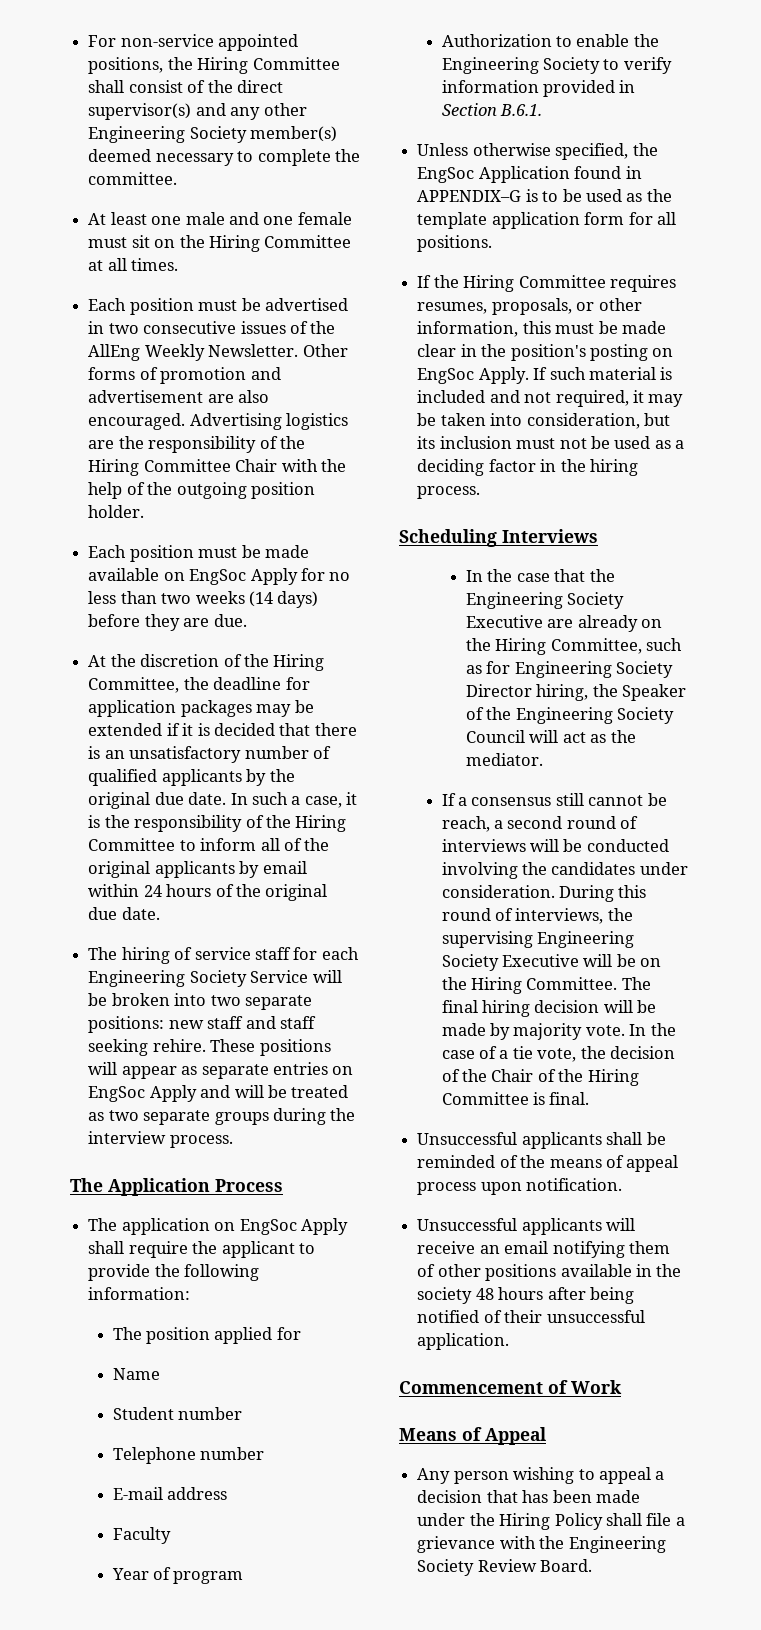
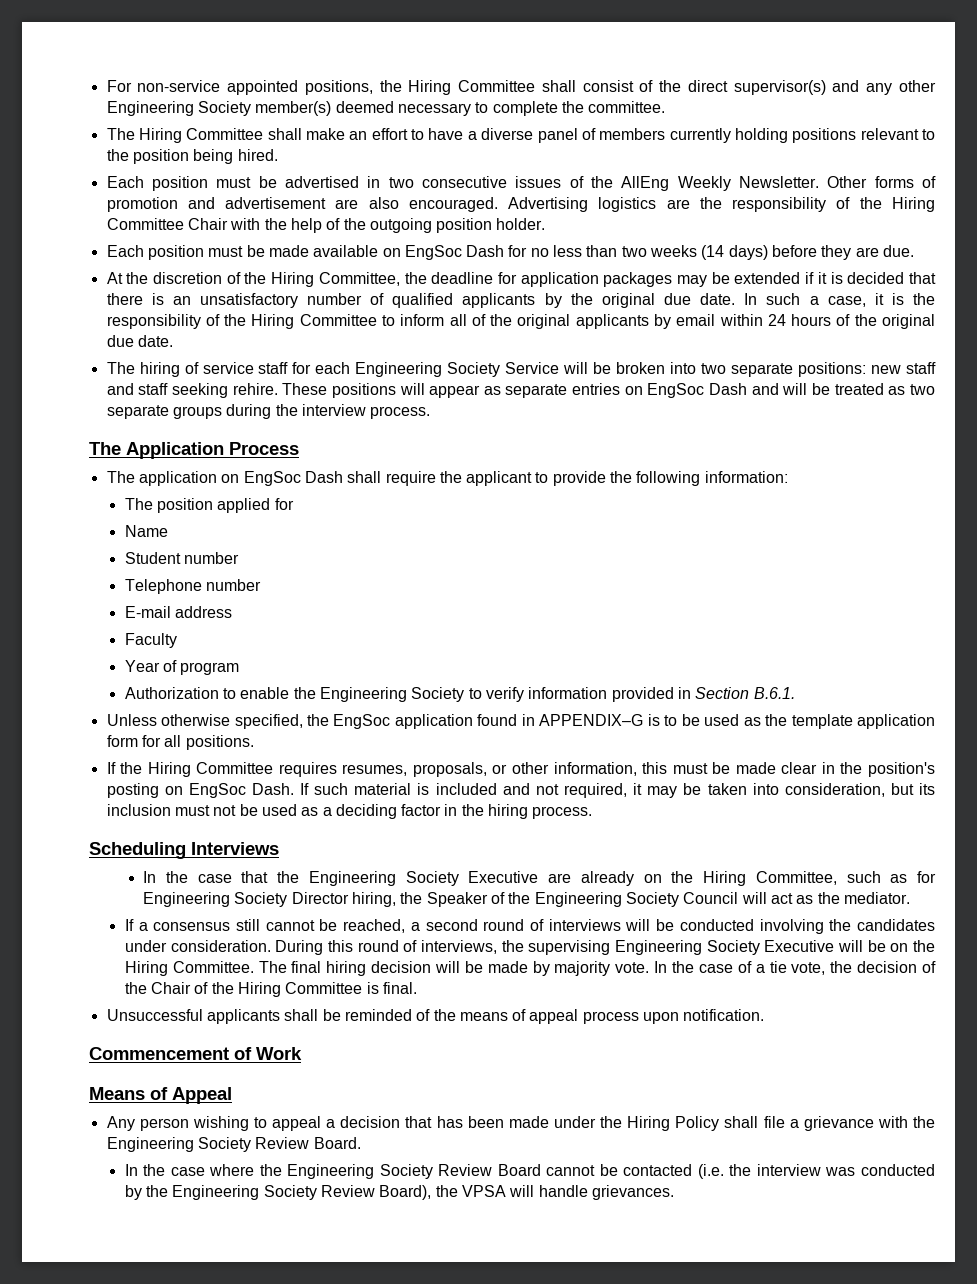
- At least one male and one female must sit on the Hiring Committee at all times.
+ The Hiring Committee shall make an effort to have a diverse panel of members currently holding positions relevant to the position being hired.
- Each position must be made available on EngSoc Apply for no less than two weeks (14 days) before they are due.
+ Each position must be made available on EngSoc Dash for no less than two weeks (14 days) before they are due.
- These positions will appear as separate entries on EngSoc Apply and will be treated as two separate groups during the interview process.
+ These positions will appear as separate entries on EngSoc Dash and will be treated as two separate groups during the interview process.
- The application on EngSoc Apply shall require the applicant to provide the following information:
+ The application on EngSoc Dash shall require the applicant to provide the following information:
- Unless otherwise specified, the EngSoc Application found in APPENDIX–G is to be used as the template application form for all positions.
+ Unless otherwise specified, the EngSoc application found in APPENDIX–G is to be used as the template application form for all positions.
- If the Hiring Committee requires resumes, proposals, or other information, this must be made clear in the position's posting on EngSoc Apply.
+ If the Hiring Committee requires resumes, proposals, or other information, this must be made clear in the position's posting on EngSoc Dash.
- If a consensus still cannot be reach, a second round of interviews will be conducted involving the candidates under consideration.
+ If a consensus still cannot be reached, a second round of interviews will be conducted involving the candidates under consideration.
- Unsuccessful applicants will receive an email notifying them of other positions available in the society 48 hours after being notified of their unsuccessful application.
+ In the case where the Engineering Society Review Board cannot be contacted (i.e. the interview was conducted by the Engineering Society Review Board), the VPSA will handle grievances.

